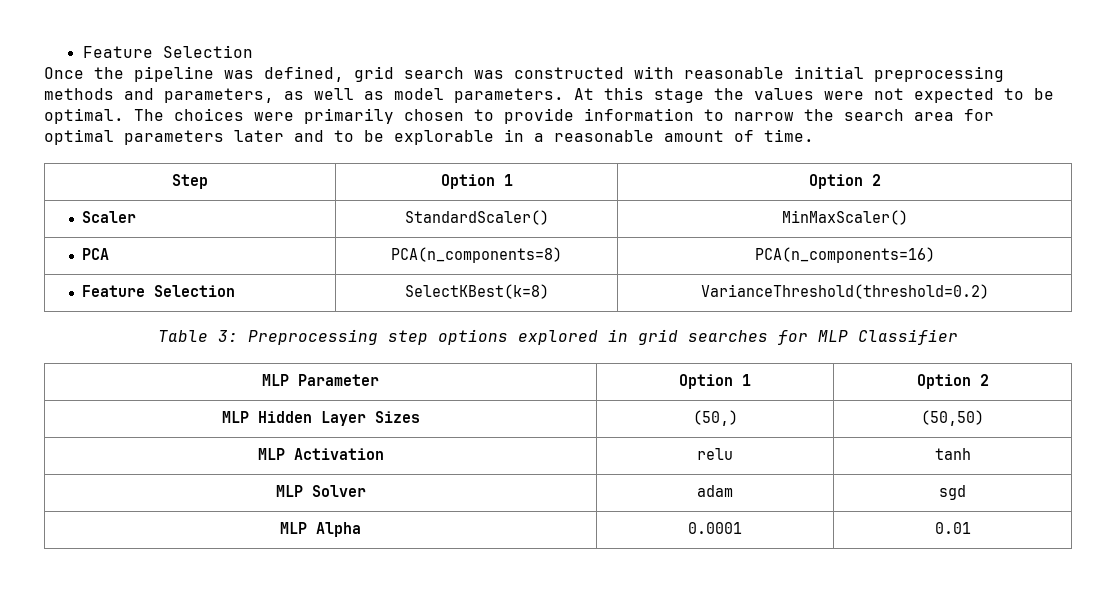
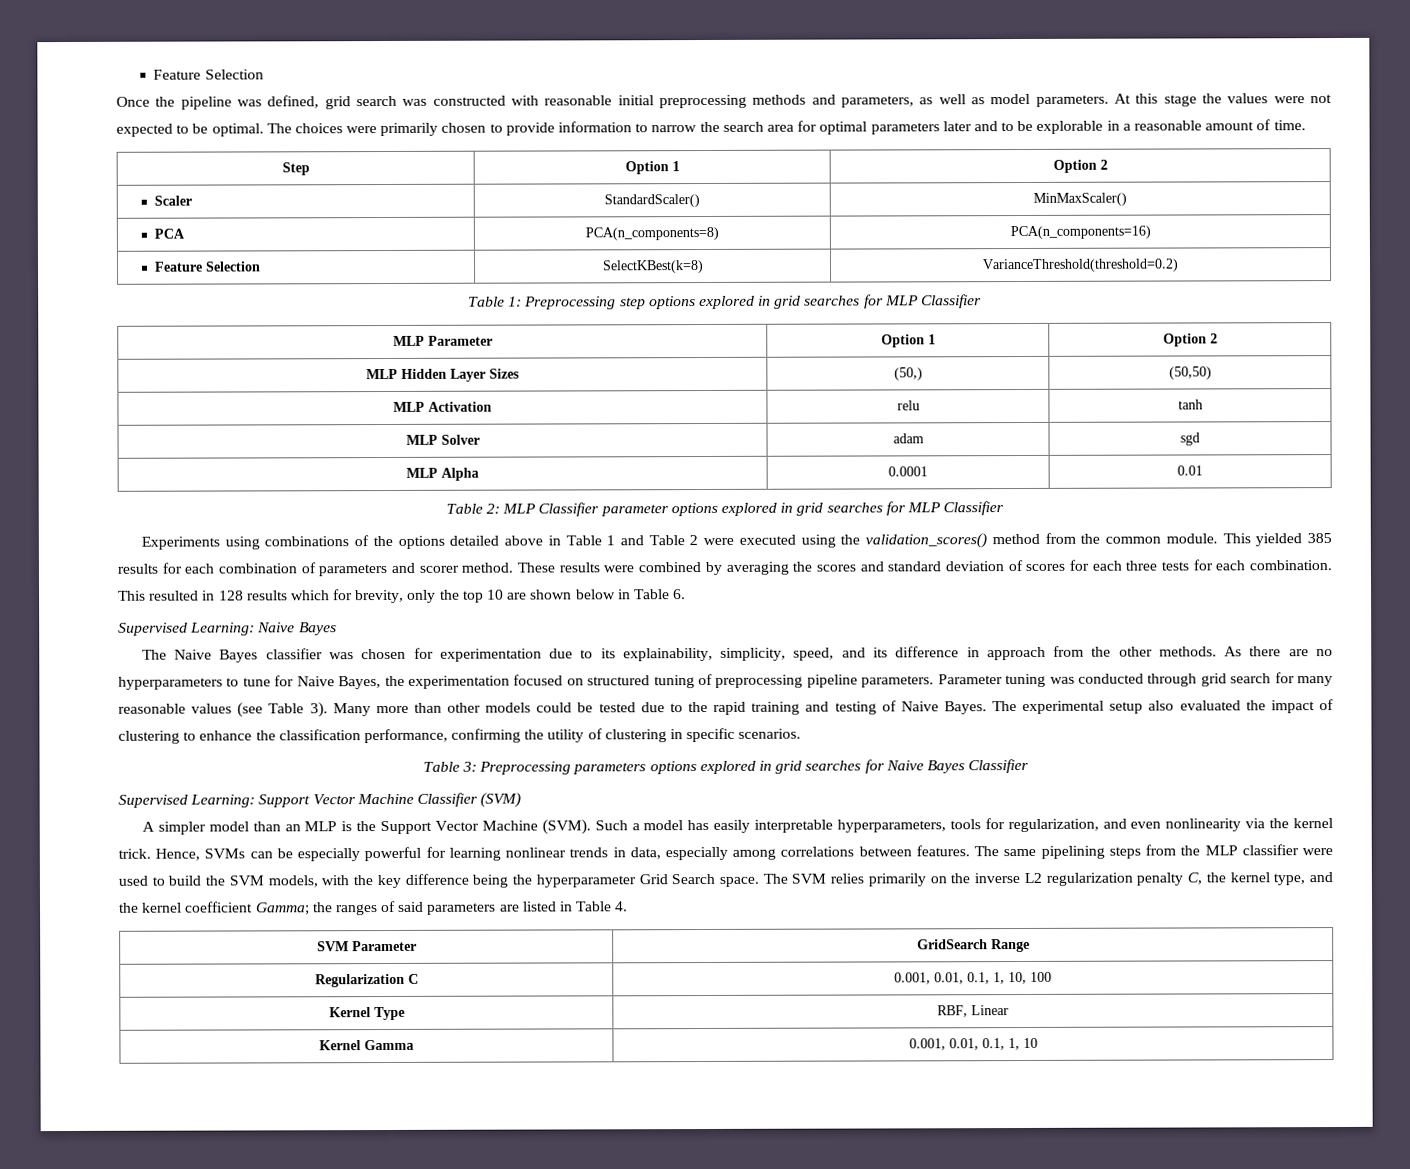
- Table 3: Preprocessing step options explored in grid searches for MLP Classifier
+ Table 1: Preprocessing step options explored in grid searches for MLP Classifier
+ Table 2: MLP Classifier parameter options explored in grid searches for MLP Classifier
+ Experiments using combinations of the options detailed above in Table 1 and Table 2 were executed using the validation_scores() method from the common module. This yielded 385 results for each combination of parameters and scorer method. These results were combined by averaging the scores and standard deviation of scores for each three tests for each combination. This resulted in 128 results which for brevity, only the top 10 are shown below in Table 6.
+ Supervised Learning: Naive Bayes
+ The Naive Bayes classifier was chosen for experimentation due to its explainability, simplicity, speed, and its difference in approach from the other methods. As there are no hyperparameters to tune for Naive Bayes, the experimentation focused on structured tuning of preprocessing pipeline parameters. Parameter tuning was conducted through grid search for many reasonable values (see Table 3). Many more than other models could be tested due to the rapid training and testing of Naive Bayes. The experimental setup also evaluated the impact of clustering to enhance the classification performance, confirming the utility of clustering in specific scenarios.
+ Table 3: Preprocessing parameters options explored in grid searches for Naive Bayes Classifier
+ Supervised Learning: Support Vector Machine Classifier (SVM)
+ A simpler model than an MLP is the Support Vector Machine (SVM). Such a model has easily interpretable hyperparameters, tools for regularization, and even nonlinearity via the kernel trick. Hence, SVMs can be especially powerful for learning nonlinear trends in data, especially among correlations between features. The same pipelining steps from the MLP classifier were used to build the SVM models, with the key difference being the hyperparameter Grid Search space. The SVM relies primarily on the inverse L2 regularization penalty C, the kernel type, and the kernel coefficient Gamma; the ranges of said parameters are listed in Table 4.
+ SVM Parameter | GridSearch Range
+ Regularization C | 0.001, 0.01, 0.1, 1, 10, 100
+ Kernel Type | RBF, Linear
+ Kernel Gamma | 0.001, 0.01, 0.1, 1, 10

